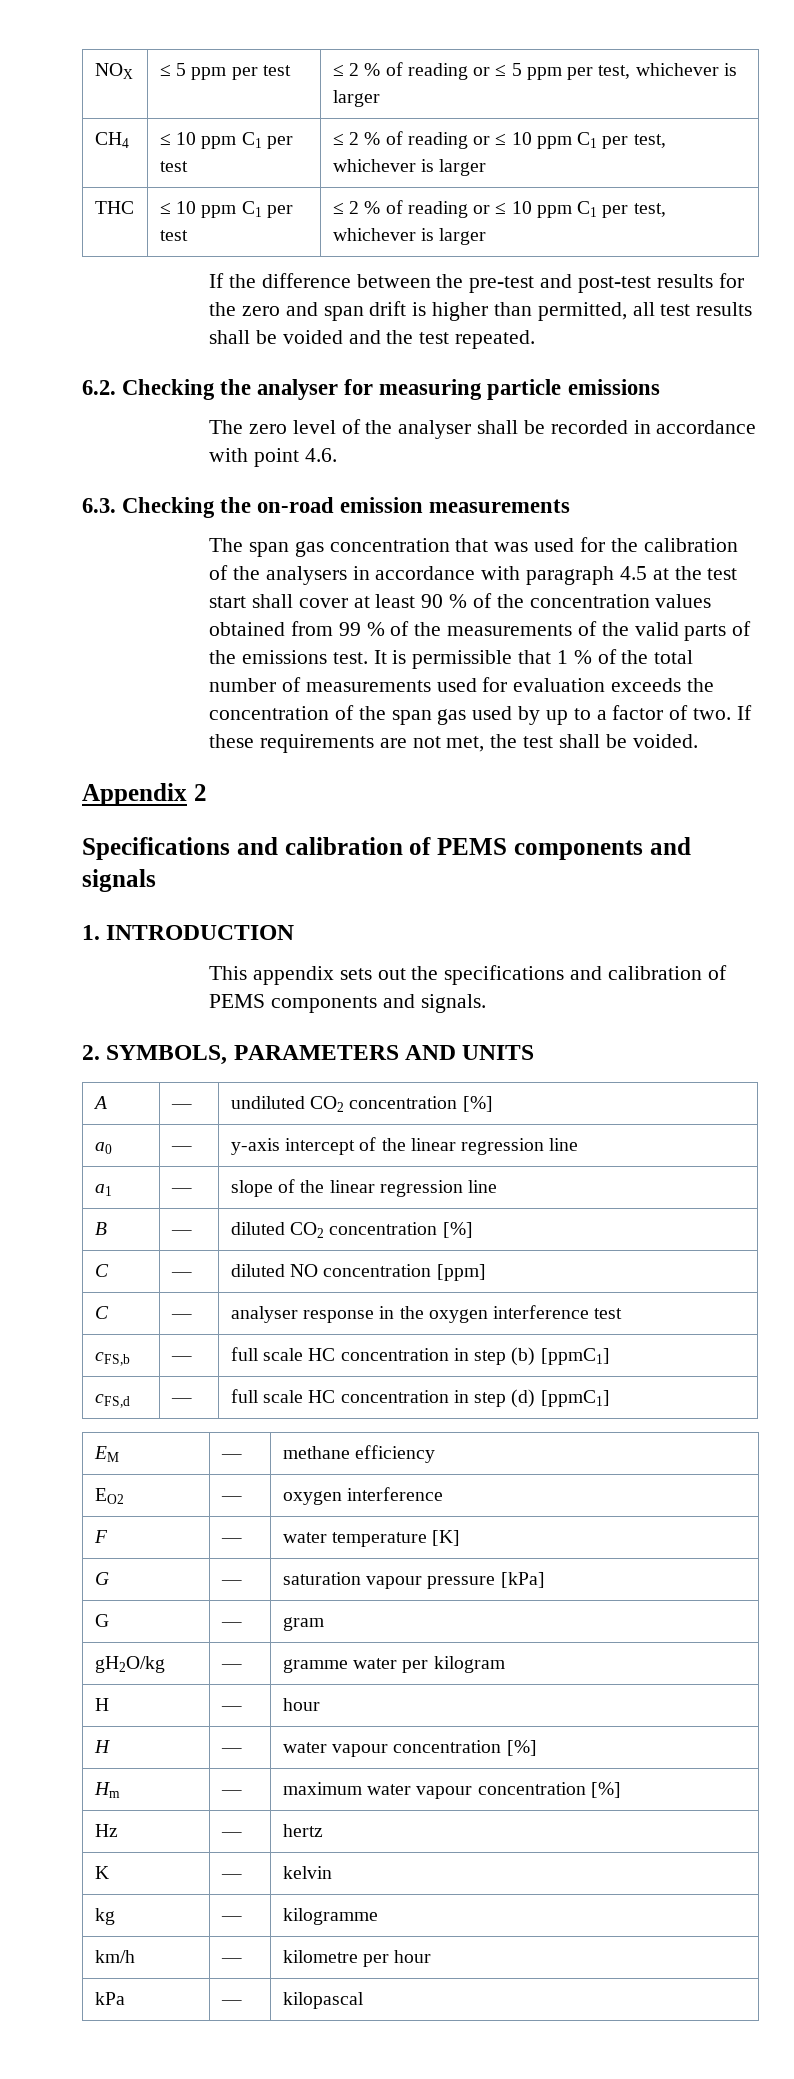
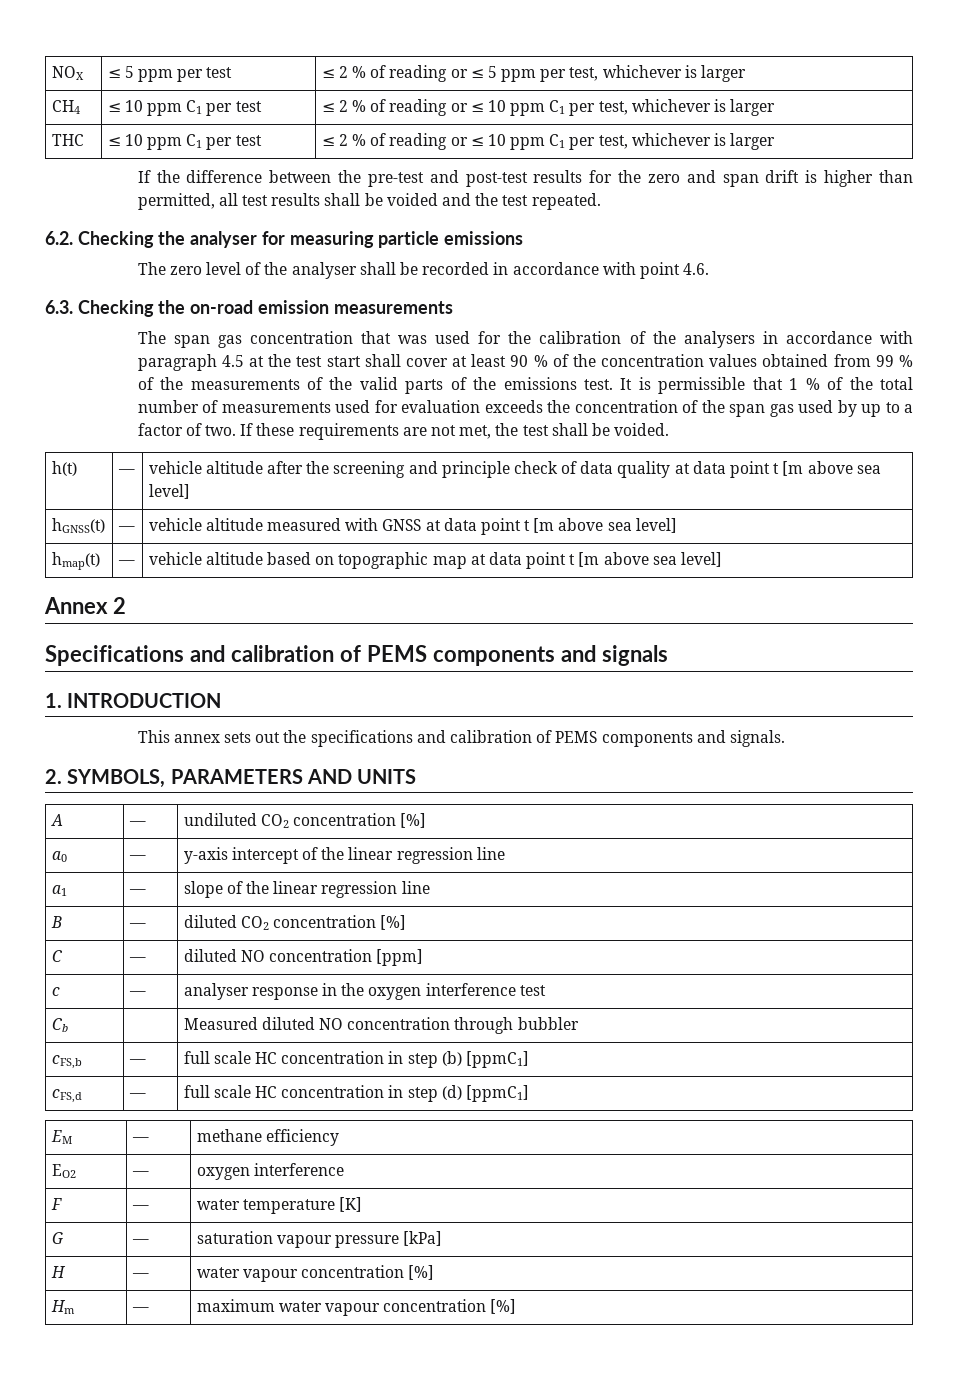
- Appendix 2
+ h(t) | — | vehicle altitude after the screening and principle check of data quality at data point t [m above sea level]
+ hGNSS(t) | — | vehicle altitude measured with GNSS at data point t [m above sea level]
+ hmap(t) | — | vehicle altitude based on topographic map at data point t [m above sea level]
+ Annex 2
- This appendix sets out the specifications and calibration of PEMS components and signals.
+ This annex sets out the specifications and calibration of PEMS components and signals.
- C | — | analyser response in the oxygen interference test
+ c | — | analyser response in the oxygen interference test
+ Cb | | Measured diluted NO concentration through bubbler
- G | — | gram
- gH2O/kg | — | gramme water per kilogram
- H | — | hour
- Hz | — | hertz
- K | — | kelvin
- kg | — | kilogramme
- km/h | — | kilometre per hour
- kPa | — | kilopascal

